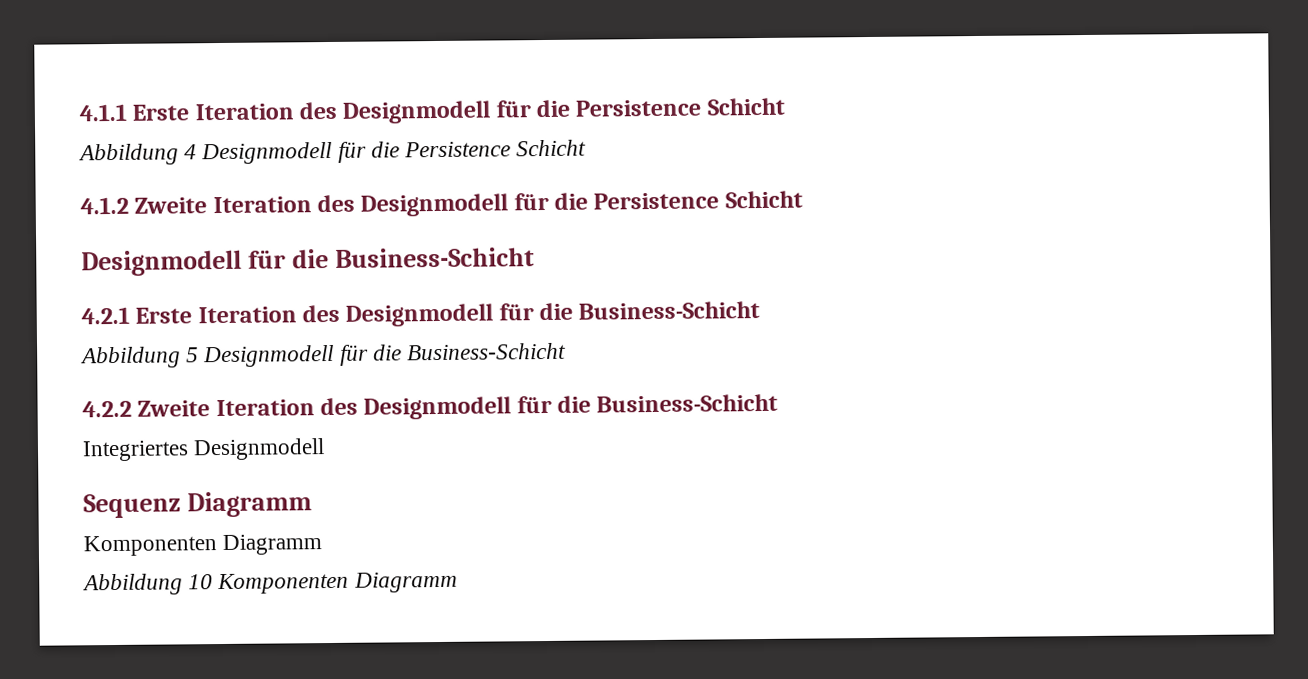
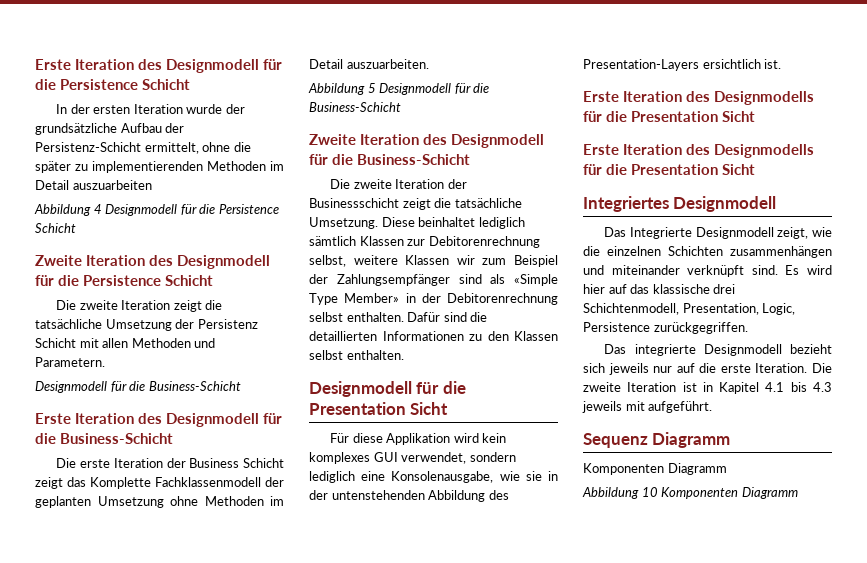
- 4.1.1 Erste Iteration des Designmodell für die Persistence Schicht
+ Erste Iteration des Designmodell für die Persistence Schicht
+ In der ersten Iteration wurde der grundsätzliche Aufbau der Persistenz-Schicht ermittelt, ohne die später zu implementierenden Methoden im Detail auszuarbeiten
- 4.1.2 Zweite Iteration des Designmodell für die Persistence Schicht
+ Zweite Iteration des Designmodell für die Persistence Schicht
+ Die zweite Iteration zeigt die tatsächliche Umsetzung der Persistenz Schicht mit allen Methoden und Parametern.
  Designmodell für die Business-Schicht
- 4.2.1 Erste Iteration des Designmodell für die Business-Schicht
+ Erste Iteration des Designmodell für die Business-Schicht
+ Die erste Iteration der Business Schicht zeigt das Komplette Fachklassenmodell der geplanten Umsetzung ohne Methoden im Detail auszuarbeiten.
- 4.2.2 Zweite Iteration des Designmodell für die Business-Schicht
+ Zweite Iteration des Designmodell für die Business-Schicht
+ Die zweite Iteration der Businessschicht zeigt die tatsächliche Umsetzung. Diese beinhaltet lediglich sämtlich Klassen zur Debitorenrechnung selbst, weitere Klassen wir zum Beispiel der Zahlungsempfänger sind als «Simple Type Member» in der Debitorenrechnung selbst enthalten. Dafür sind die detaillierten Informationen zu den Klassen selbst enthalten.
+ Designmodell für die Presentation Sicht
+ Für diese Applikation wird kein komplexes GUI verwendet, sondern lediglich eine Konsolenausgabe, wie sie in der untenstehenden Abbildung des Presentation-Layers ersichtlich ist.
+ Erste Iteration des Designmodells für die Presentation Sicht
+ Erste Iteration des Designmodells für die Presentation Sicht
  Integriertes Designmodell
+ Das Integrierte Designmodell zeigt, wie die einzelnen Schichten zusammenhängen und miteinander verknüpft sind. Es wird hier auf das klassische drei Schichtenmodell, Presentation, Logic, Persistence zurückgegriffen.
+ Das integrierte Designmodell bezieht sich jeweils nur auf die erste Iteration. Die zweite Iteration ist in Kapitel 4.1 bis 4.3 jeweils mit aufgeführt.

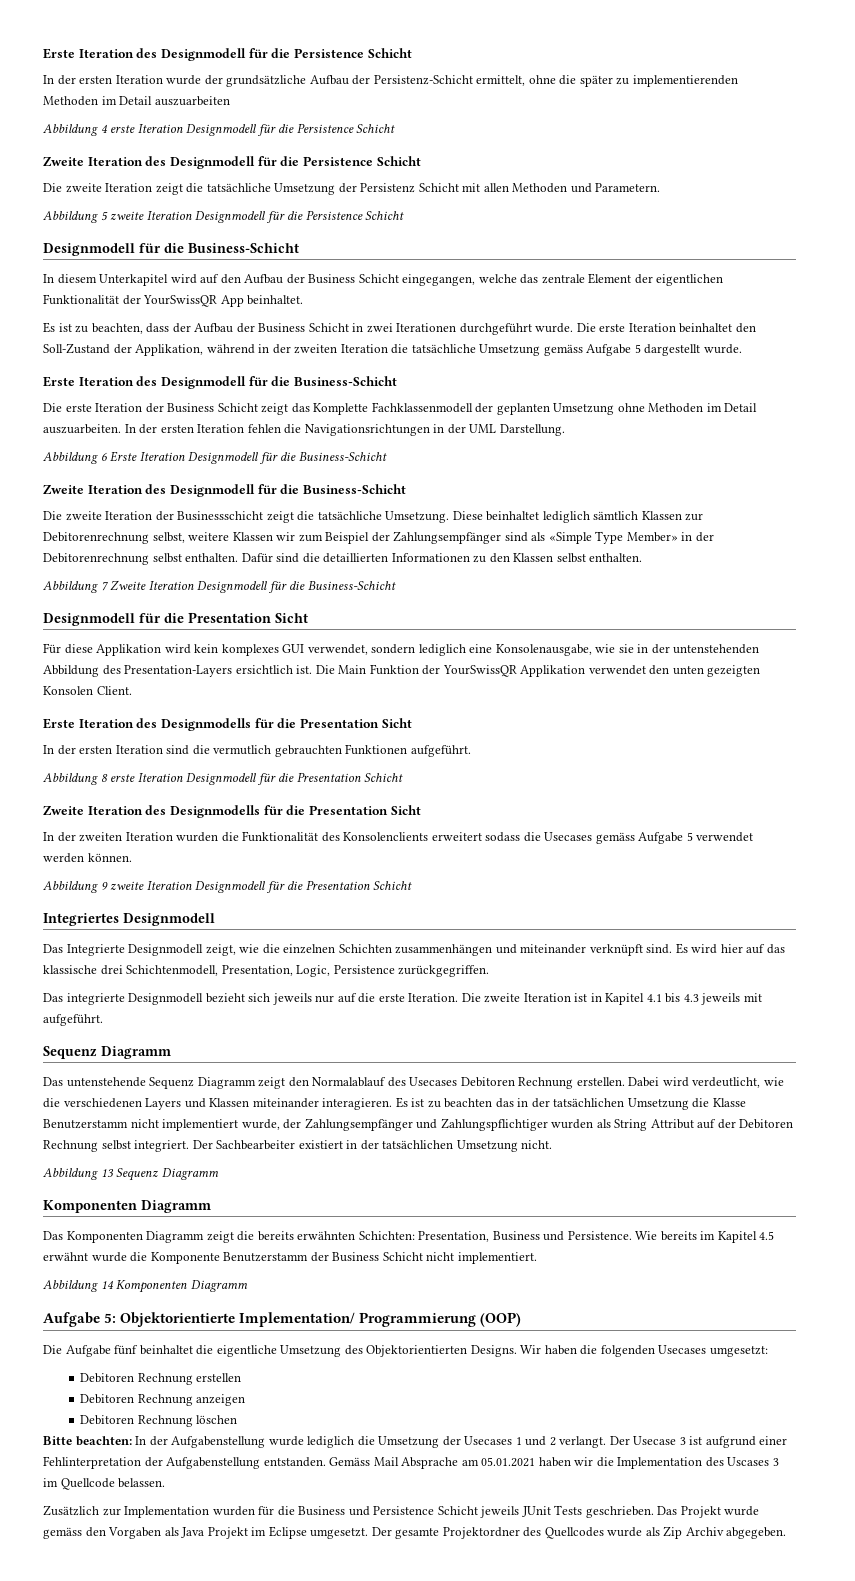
- Abbildung 4 Designmodell für die Persistence Schicht
+ Abbildung 4 erste Iteration Designmodell für die Persistence Schicht
  Die zweite Iteration zeigt die tatsächliche Umsetzung der Persistenz Schicht mit allen Methoden und Parametern.
+ Abbildung 5 zweite Iteration Designmodell für die Persistence Schicht
  Designmodell für die Business-Schicht
+ In diesem Unterkapitel wird auf den Aufbau der Business Schicht eingegangen, welche das zentrale Element der eigentlichen Funktionalität der YourSwissQR App beinhaltet.
+ Es ist zu beachten, dass der Aufbau der Business Schicht in zwei Iterationen durchgeführt wurde. Die erste Iteration beinhaltet den Soll-Zustand der Applikation, während in der zweiten Iteration die tatsächliche Umsetzung gemäss Aufgabe 5 dargestellt wurde.
- Die erste Iteration der Business Schicht zeigt das Komplette Fachklassenmodell der geplanten Umsetzung ohne Methoden im Detail auszuarbeiten.
- Abbildung 5 Designmodell für die Business-Schicht
+ Die erste Iteration der Business Schicht zeigt das Komplette Fachklassenmodell der geplanten Umsetzung ohne Methoden im Detail auszuarbeiten. In der ersten Iteration fehlen die Navigationsrichtungen in der UML Darstellung.
+ Abbildung 6 Erste Iteration Designmodell für die Business-Schicht
+ Abbildung 7 Zweite Iteration Designmodell für die Business-Schicht
- Für diese Applikation wird kein komplexes GUI verwendet, sondern lediglich eine Konsolenausgabe, wie sie in der untenstehenden Abbildung des Presentation-Layers ersichtlich ist.
+ Für diese Applikation wird kein komplexes GUI verwendet, sondern lediglich eine Konsolenausgabe, wie sie in der untenstehenden Abbildung des Presentation-Layers ersichtlich ist. Die Main Funktion der YourSwissQR Applikation verwendet den unten gezeigten Konsolen Client.
  Erste Iteration des Designmodells für die Presentation Sicht
- Erste Iteration des Designmodells für die Presentation Sicht
+ In der ersten Iteration sind die vermutlich gebrauchten Funktionen aufgeführt.
+ Abbildung 8 erste Iteration Designmodell für die Presentation Schicht
+ Zweite Iteration des Designmodells für die Presentation Sicht
+ In der zweiten Iteration wurden die Funktionalität des Konsolenclients erweitert sodass die Usecases gemäss Aufgabe 5 verwendet werden können.
+ Abbildung 9 zweite Iteration Designmodell für die Presentation Schicht
  Die zweite Iteration ist in Kapitel 4.1 bis 4.3 jeweils mit aufgeführt.
  Sequenz Diagramm
+ Das untenstehende Sequenz Diagramm zeigt den Normalablauf des Usecases Debitoren Rechnung erstellen. Dabei wird verdeutlicht, wie die verschiedenen Layers und Klassen miteinander interagieren. Es ist zu beachten das in der tatsächlichen Umsetzung die Klasse Benutzerstamm nicht implementiert wurde, der Zahlungsempfänger und Zahlungspflichtiger wurden als String Attribut auf der Debitoren Rechnung selbst integriert. Der Sachbearbeiter existiert in der tatsächlichen Umsetzung nicht.
+ Abbildung 13 Sequenz Diagramm
  Komponenten Diagramm
- Abbildung 10 Komponenten Diagramm
+ Das Komponenten Diagramm zeigt die bereits erwähnten Schichten: Presentation, Business und Persistence. Wie bereits im Kapitel 4.5 erwähnt wurde die Komponente Benutzerstamm der Business Schicht nicht implementiert.
+ Abbildung 14 Komponenten Diagramm
+ Aufgabe 5: Objektorientierte Implementation/ Programmierung (OOP)
+ Die Aufgabe fünf beinhaltet die eigentliche Umsetzung des Objektorientierten Designs. Wir haben die folgenden Usecases umgesetzt:
+ Debitoren Rechnung erstellen
+ Debitoren Rechnung anzeigen
+ Debitoren Rechnung löschen
+ Bitte beachten: In der Aufgabenstellung wurde lediglich die Umsetzung der Usecases 1 und 2 verlangt. Der Usecase 3 ist aufgrund einer Fehlinterpretation der Aufgabenstellung entstanden. Gemäss Mail Absprache am 05.01.2021 haben wir die Implementation des Uscases 3 im Quellcode belassen.
+ Zusätzlich zur Implementation wurden für die Business und Persistence Schicht jeweils JUnit Tests geschrieben. Das Projekt wurde gemäss den Vorgaben als Java Projekt im Eclipse umgesetzt. Der gesamte Projektordner des Quellcodes wurde als Zip Archiv abgegeben.

